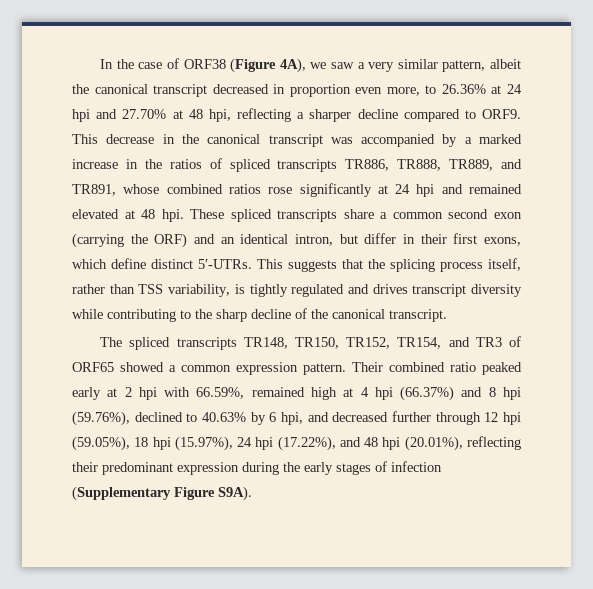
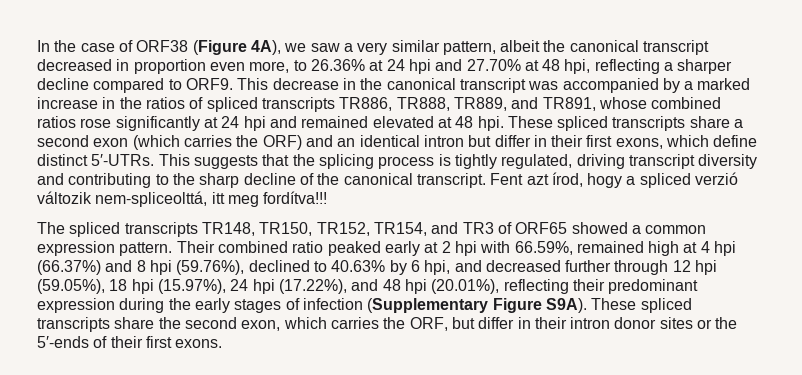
- These spliced transcripts share a common second exon (carrying the ORF) and an identical intron, but differ in their first exons, which define distinct 5′-UTRs.
+ These spliced transcripts share a second exon (which carries the ORF) and an identical intron but differ in their first exons, which define distinct 5′-UTRs.
- This suggests that the splicing process itself, rather than TSS variability, is tightly regulated and drives transcript diversity while contributing to the sharp decline of the canonical transcript.
+ This suggests that the splicing process is tightly regulated, driving transcript diversity and contributing to the sharp decline of the canonical transcript. Fent azt írod, hogy a spliced verzió változik nem-spliceolttá, itt meg fordítva!!!
+ These spliced transcripts share the second exon, which carries the ORF, but differ in their intron donor sites or the 5′-ends of their first exons.

